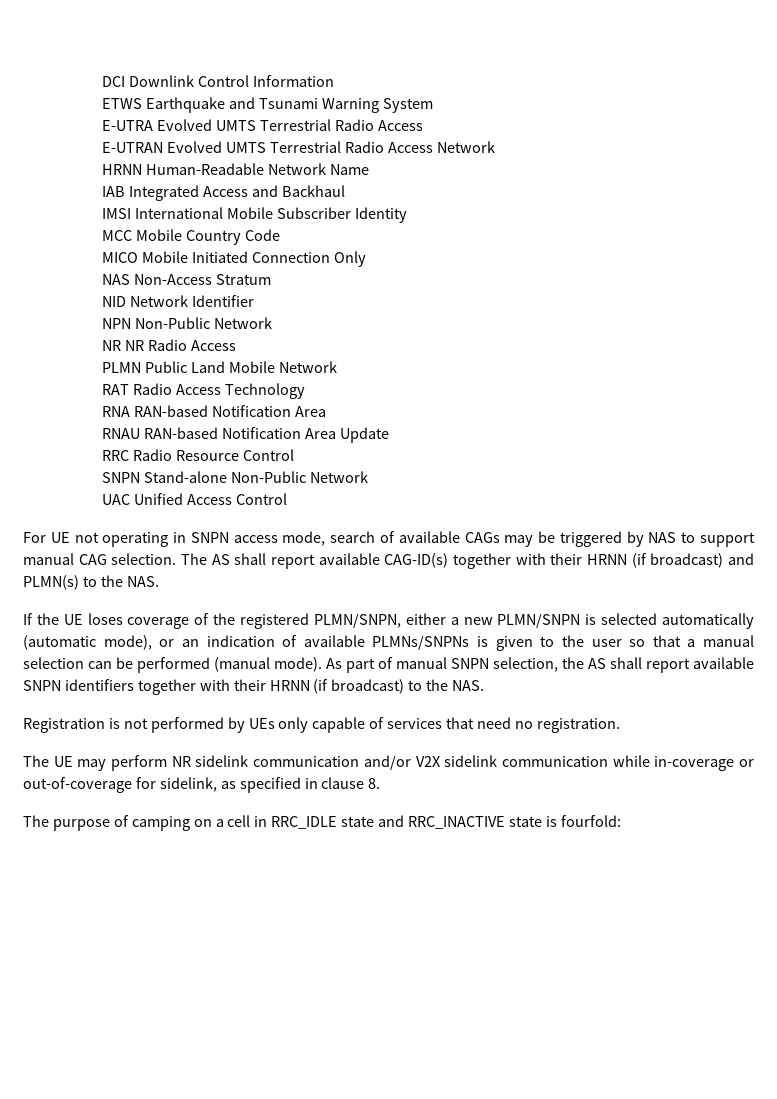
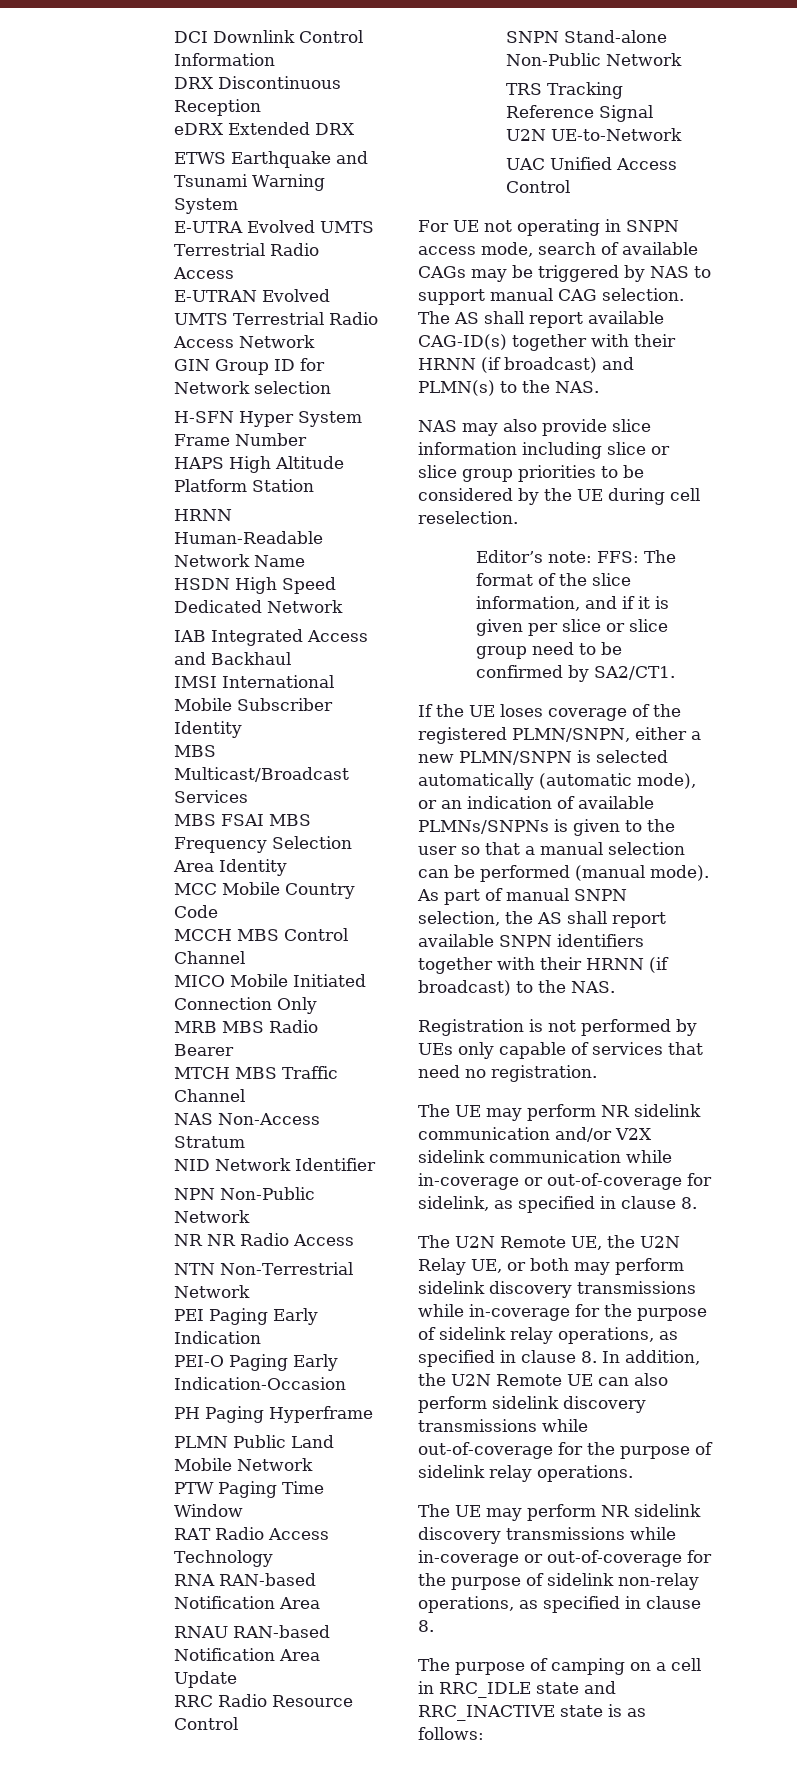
+ DRX Discontinuous Reception
+ eDRX Extended DRX
+ GIN Group ID for Network selection
+ H-SFN Hyper System Frame Number
+ HAPS High Altitude Platform Station
+ HSDN High Speed Dedicated Network
+ MBS Multicast/Broadcast Services
+ MBS FSAI MBS Frequency Selection Area Identity
+ MCCH MBS Control Channel
+ MRB MBS Radio Bearer
+ MTCH MBS Traffic Channel
+ NTN Non-Terrestrial Network
+ PEI Paging Early Indication
+ PEI-O Paging Early Indication-Occasion
+ PH Paging Hyperframe
+ PTW Paging Time Window
+ TRS Tracking Reference Signal
+ U2N UE-to-Network
+ NAS may also provide slice information including slice or slice group priorities to be considered by the UE during cell reselection.
+ Editor’s note: FFS: The format of the slice information, and if it is given per slice or slice group need to be confirmed by SA2/CT1.
+ The U2N Remote UE, the U2N Relay UE, or both may perform sidelink discovery transmissions while in-coverage for the purpose of sidelink relay operations, as specified in clause 8. In addition, the U2N Remote UE can also perform sidelink discovery transmissions while out-of-coverage for the purpose of sidelink relay operations.
+ The UE may perform NR sidelink discovery transmissions while in-coverage or out-of-coverage for the purpose of sidelink non-relay operations, as specified in clause 8.
- The purpose of camping on a cell in RRC_IDLE state and RRC_INACTIVE state is fourfold:
+ The purpose of camping on a cell in RRC_IDLE state and RRC_INACTIVE state is as follows:

